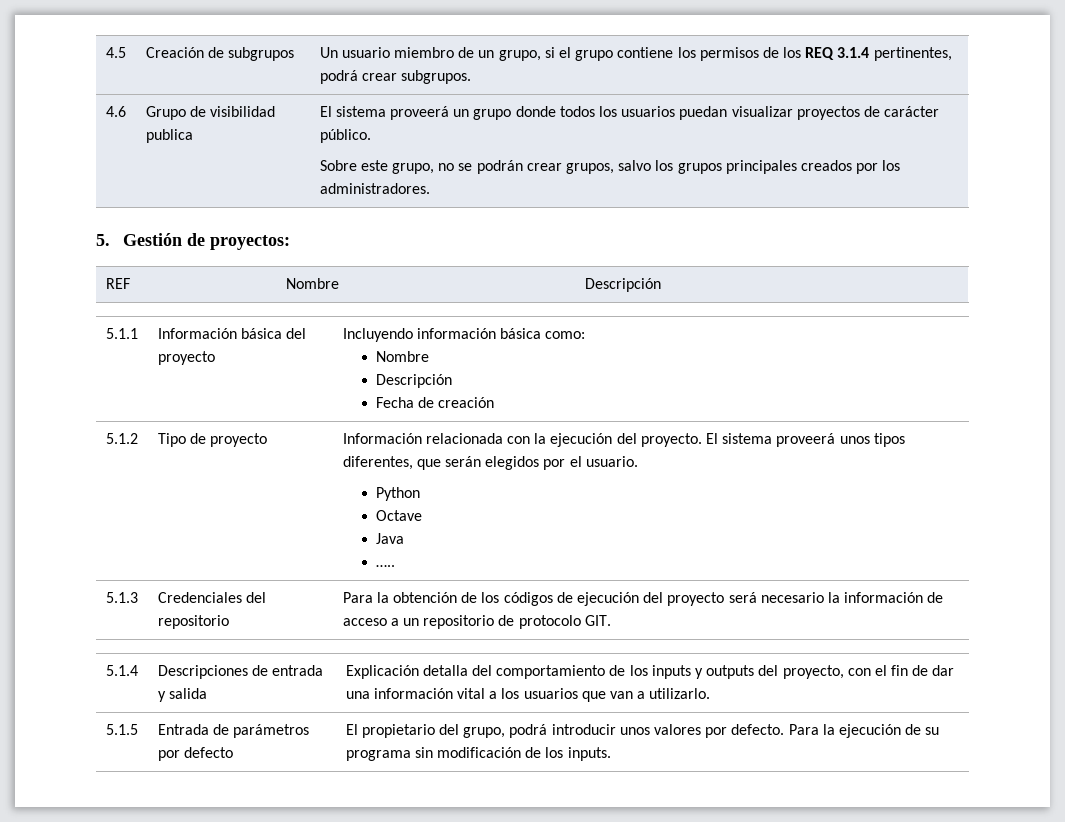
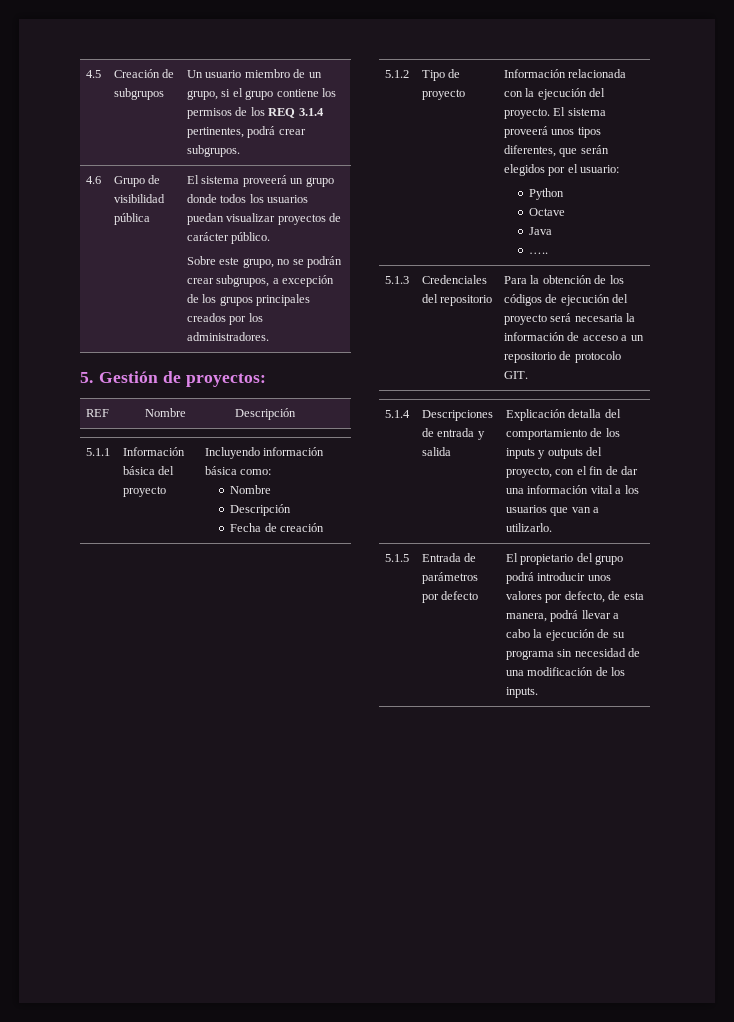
- 4.6 | Grupo de visibilidad publica | El sistema proveerá un grupo donde todos los usuarios puedan visualizar proyectos de carácter público.
- Sobre este grupo, no se podrán crear grupos, salvo los grupos principales creados por los administradores.
+ 4.6 | Grupo de visibilidad pública | El sistema proveerá un grupo donde todos los usuarios puedan visualizar proyectos de carácter público.
+ Sobre este grupo, no se podrán crear subgrupos, a excepción de los grupos principales creados por los administradores.
- 5.1.2 | Tipo de proyecto | Información relacionada con la ejecución del proyecto. El sistema proveerá unos tipos diferentes, que serán elegidos por el usuario.
+ 5.1.2 | Tipo de proyecto | Información relacionada con la ejecución del proyecto. El sistema proveerá unos tipos diferentes, que serán elegidos por el usuario:
- 5.1.3 | Credenciales del repositorio | Para la obtención de los códigos de ejecución del proyecto será necesario la información de acceso a un repositorio de protocolo GIT.
+ 5.1.3 | Credenciales del repositorio | Para la obtención de los códigos de ejecución del proyecto será necesaria la información de acceso a un repositorio de protocolo GIT.
- 5.1.5 | Entrada de parámetros por defecto | El propietario del grupo, podrá introducir unos valores por defecto. Para la ejecución de su programa sin modificación de los inputs.
+ 5.1.5 | Entrada de parámetros por defecto | El propietario del grupo podrá introducir unos valores por defecto, de esta manera, podrá llevar a cabo la ejecución de su programa sin necesidad de una modificación de los inputs.

